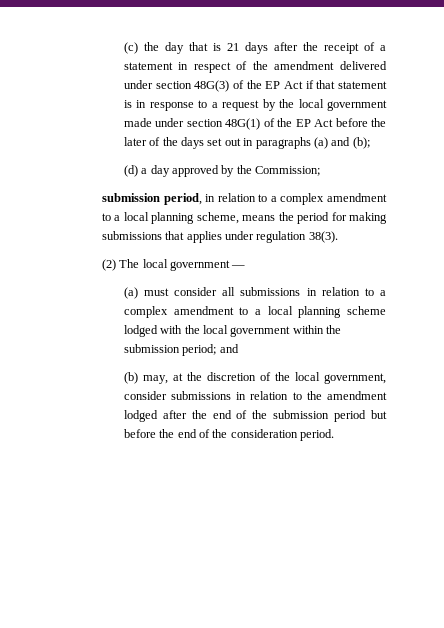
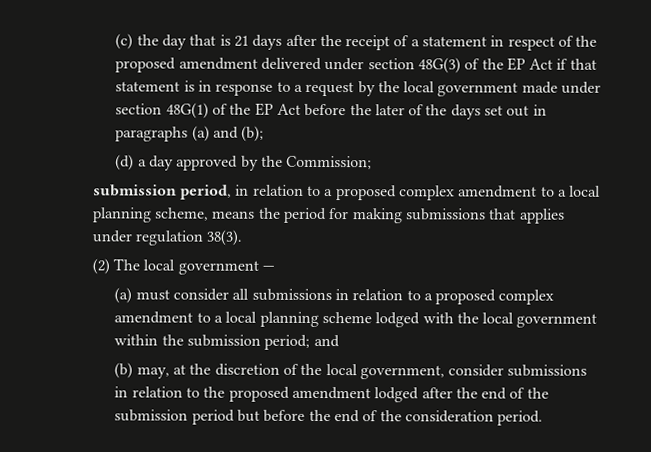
- (c) the day that is 21 days after the receipt of a statement in respect of the amendment delivered under section 48G(3) of the EP Act if that statement is in response to a request by the local government made under section 48G(1) of the EP Act before the later of the days set out in paragraphs (a) and (b);
+ (c) the day that is 21 days after the receipt of a statement in respect of the proposed amendment delivered under section 48G(3) of the EP Act if that statement is in response to a request by the local government made under section 48G(1) of the EP Act before the later of the days set out in paragraphs (a) and (b);
- submission period, in relation to a complex amendment to a local planning scheme, means the period for making submissions that applies under regulation 38(3).
+ submission period, in relation to a proposed complex amendment to a local planning scheme, means the period for making submissions that applies under regulation 38(3).
- (a) must consider all submissions in relation to a complex amendment to a local planning scheme lodged with the local government within the submission period; and
+ (a) must consider all submissions in relation to a proposed complex amendment to a local planning scheme lodged with the local government within the submission period; and
- (b) may, at the discretion of the local government, consider submissions in relation to the amendment lodged after the end of the submission period but before the end of the consideration period.
+ (b) may, at the discretion of the local government, consider submissions in relation to the proposed amendment lodged after the end of the submission period but before the end of the consideration period.

